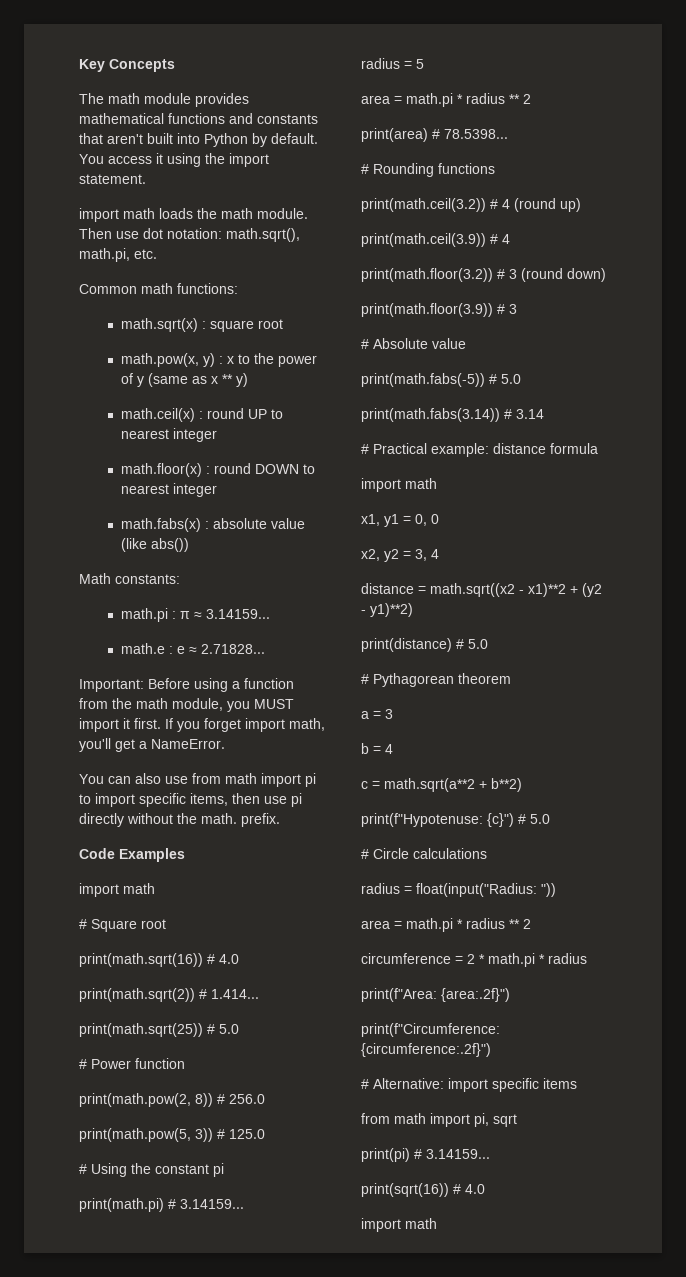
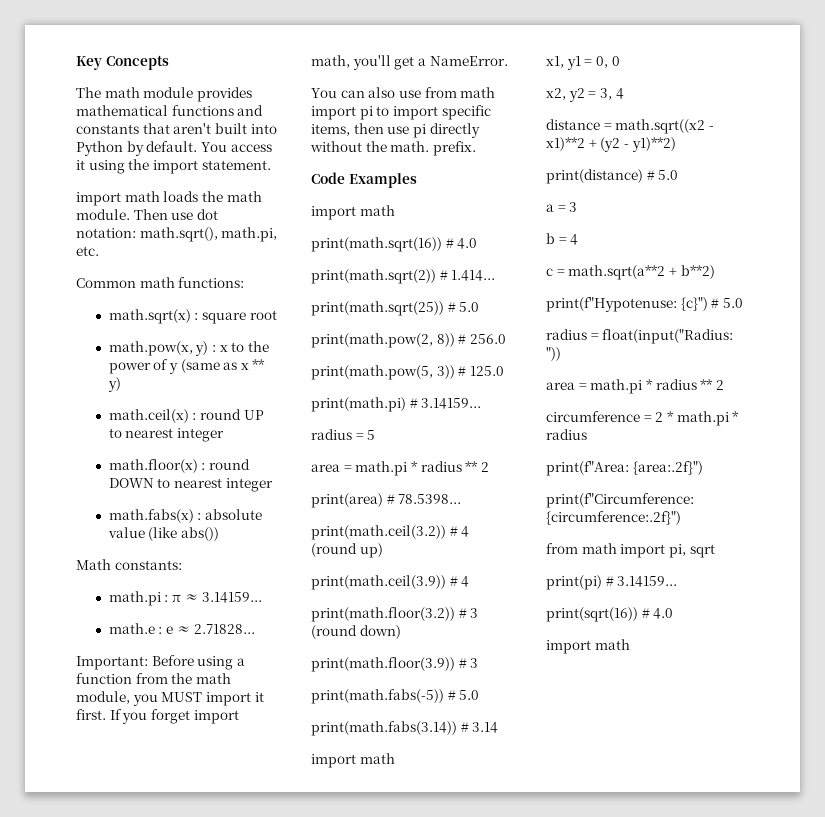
- # Square root
- # Power function
- # Using the constant pi
- # Rounding functions
- # Absolute value
- # Practical example: distance formula
- # Pythagorean theorem
- # Circle calculations
- # Alternative: import specific items

